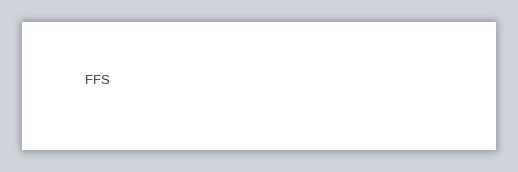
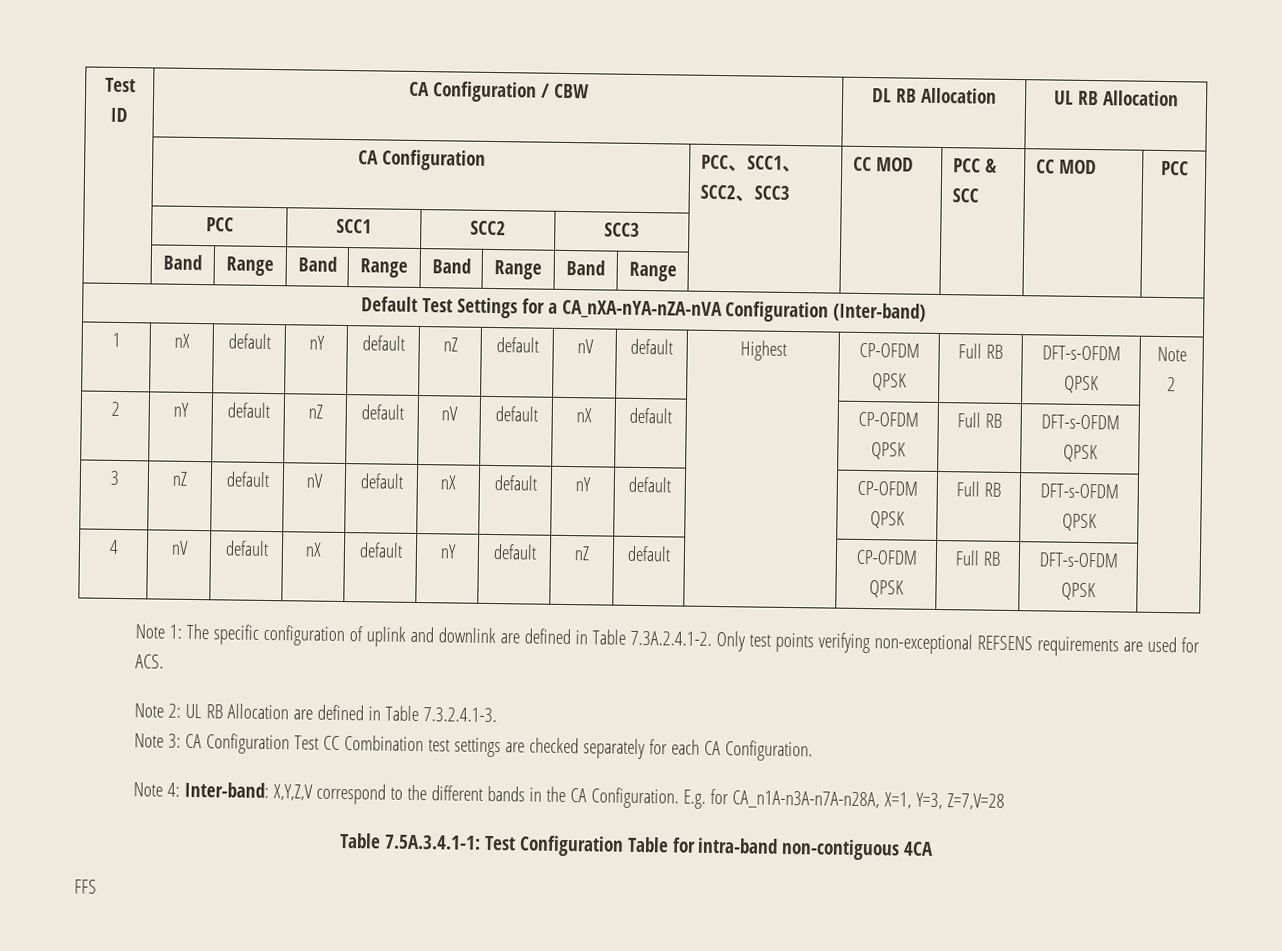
+ Test ID | CA Configuration / CBW | DL RB Allocation | UL RB Allocation
+ | CA Configuration | PCC、SCC1、SCC2、SCC3 | CC MOD | PCC & SCC | CC MOD | PCC
+ | PCC | SCC1 | SCC2 | SCC3 | | | | |
+ | Band | Range | Band | Range | Band | Range | Band | Range | | | | |
+ Default Test Settings for a CA_nXA-nYA-nZA-nVA Configuration (Inter-band)
+ 1 | nX | default | nY | default | nZ | default | nV | default | Highest | CP-OFDM QPSK | Full RB | DFT-s-OFDM QPSK | Note 2
+ 2 | nY | default | nZ | default | nV | default | nX | default | | CP-OFDM QPSK | Full RB | DFT-s-OFDM QPSK |
+ 3 | nZ | default | nV | default | nX | default | nY | default | | CP-OFDM QPSK | Full RB | DFT-s-OFDM QPSK |
+ 4 | nV | default | nX | default | nY | default | nZ | default | | CP-OFDM QPSK | Full RB | DFT-s-OFDM QPSK |
+ Note 1: The specific configuration of uplink and downlink are defined in Table 7.3A.2.4.1-2. Only test points verifying non-exceptional REFSENS requirements are used for ACS.
+ Note 2: UL RB Allocation are defined in Table 7.3.2.4.1-3.
+ Note 3: CA Configuration Test CC Combination test settings are checked separately for each CA Configuration.
+ Note 4: Inter-band: X,Y,Z,V correspond to the different bands in the CA Configuration. E.g. for CA_n1A-n3A-n7A-n28A, X=1, Y=3, Z=7,V=28
+ Table 7.5A.3.4.1-1: Test Configuration Table for intra-band non-contiguous 4CA

